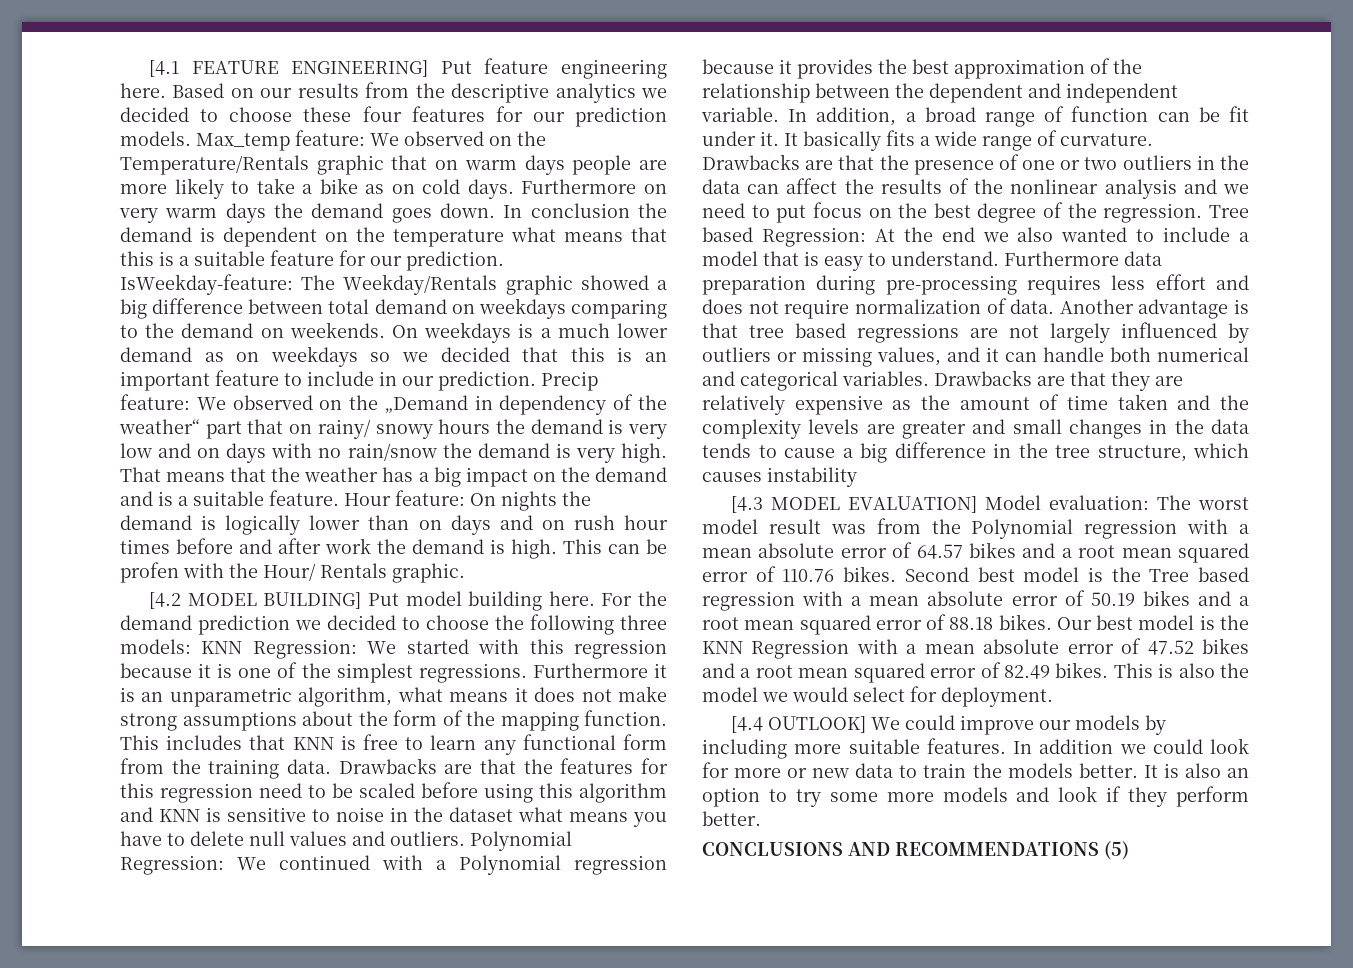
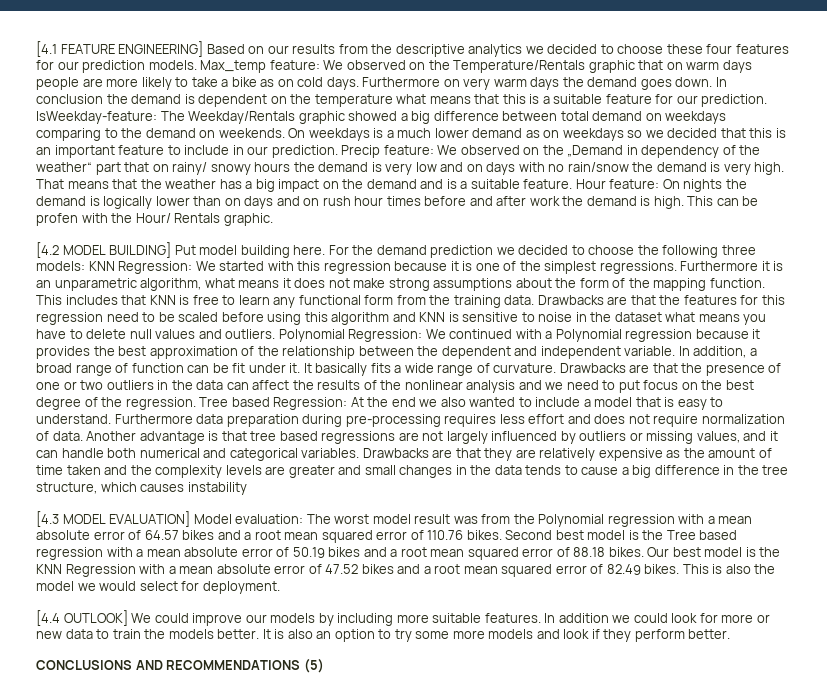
- [4.1 FEATURE ENGINEERING] Put feature engineering here. Based on our results from the descriptive analytics we decided to choose these four features for our prediction models.
+ [4.1 FEATURE ENGINEERING] Based on our results from the descriptive analytics we decided to choose these four features for our prediction models.

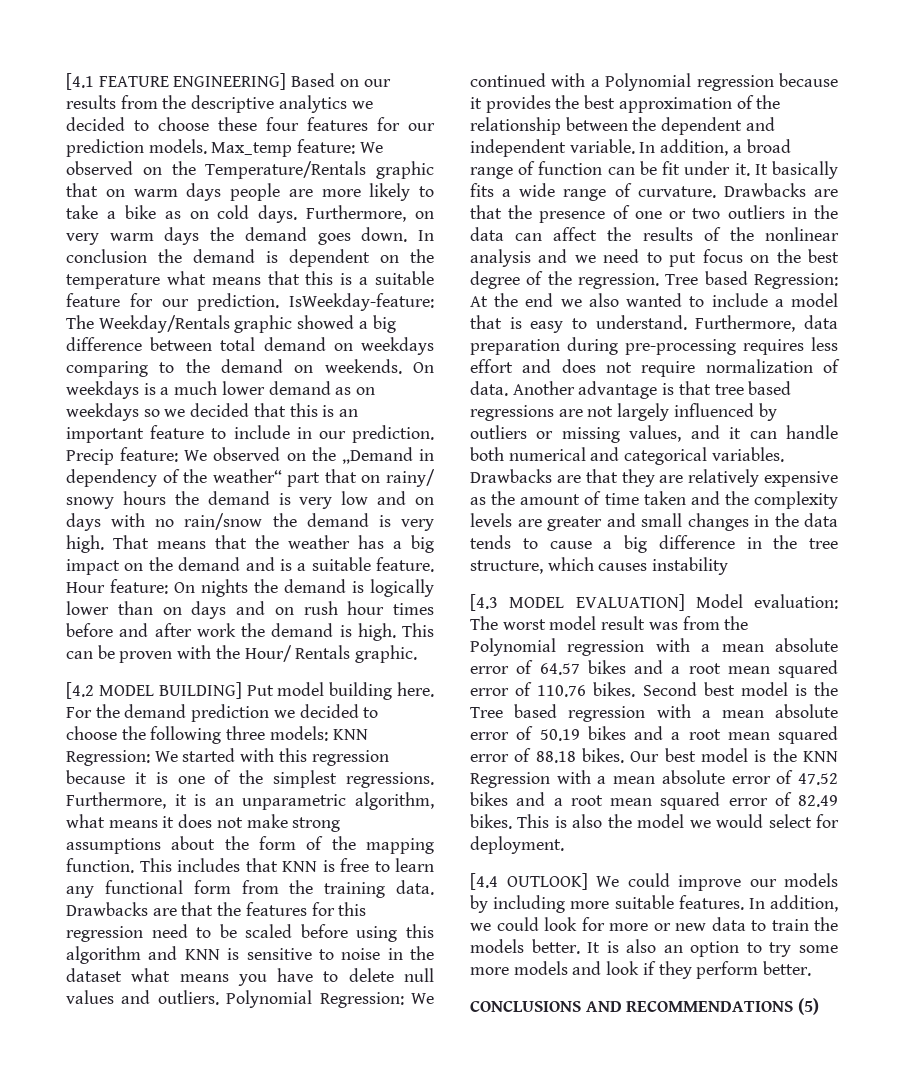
- Furthermore on very warm days the demand goes down.
+ Furthermore, on very warm days the demand goes down.
- This can be profen with the Hour/ Rentals graphic.
+ This can be proven with the Hour/ Rentals graphic.
- Furthermore it is an unparametric algorithm, what means it does not make strong assumptions about the form of the mapping function.
+ Furthermore, it is an unparametric algorithm, what means it does not make strong assumptions about the form of the mapping function.
- Furthermore data preparation during pre-processing requires less effort and does not require normalization of data.
+ Furthermore, data preparation during pre-processing requires less effort and does not require normalization of data.
- In addition we could look for more or new data to train the models better.
+ In addition, we could look for more or new data to train the models better.

